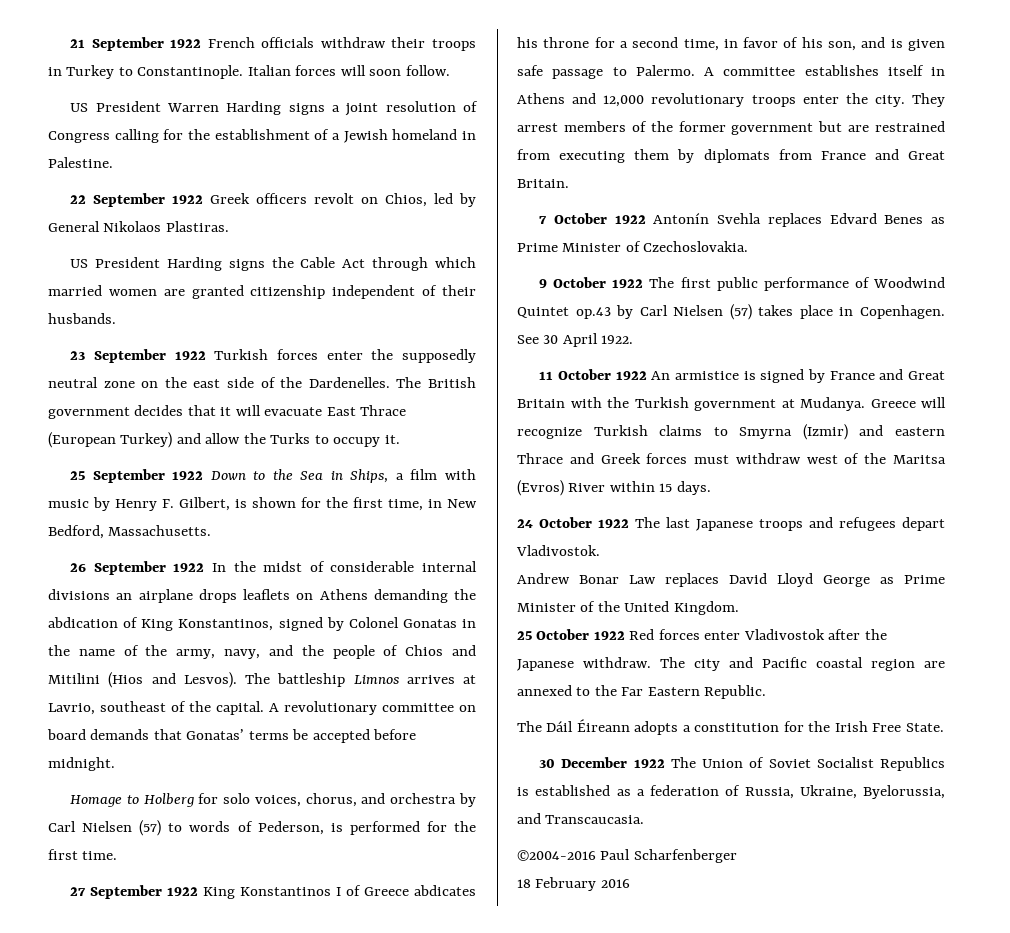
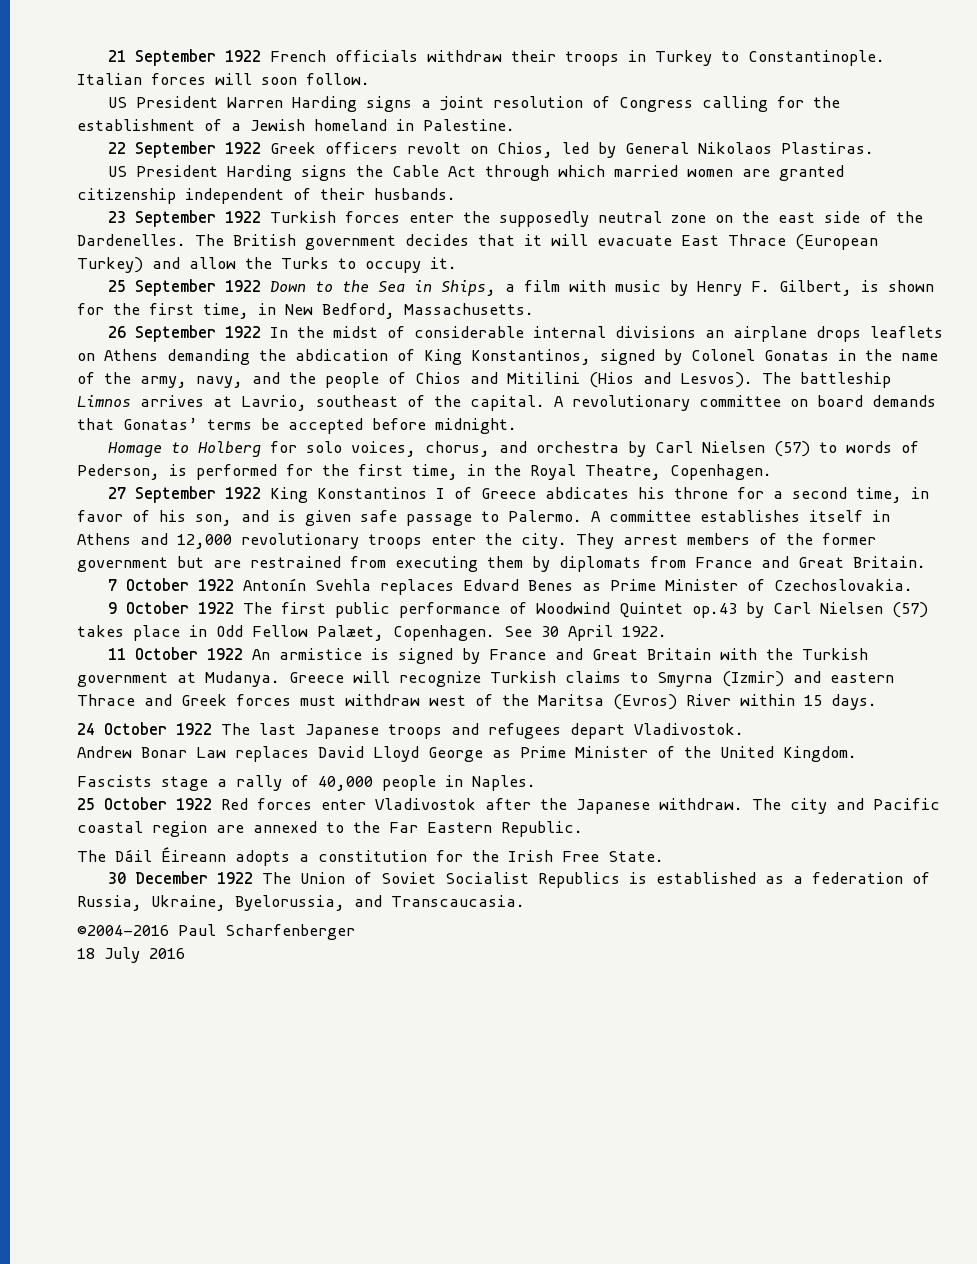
- Homage to Holberg for solo voices, chorus, and orchestra by Carl Nielsen (57) to words of Pederson, is performed for the first time.
+ Homage to Holberg for solo voices, chorus, and orchestra by Carl Nielsen (57) to words of Pederson, is performed for the first time, in the Royal Theatre, Copenhagen.
- 9 October 1922 The first public performance of Woodwind Quintet op.43 by Carl Nielsen (57) takes place in Copenhagen.
+ 9 October 1922 The first public performance of Woodwind Quintet op.43 by Carl Nielsen (57) takes place in Odd Fellow Palæet, Copenhagen.
+ Fascists stage a rally of 40,000 people in Naples.
- 18 February 2016
+ 18 July 2016

